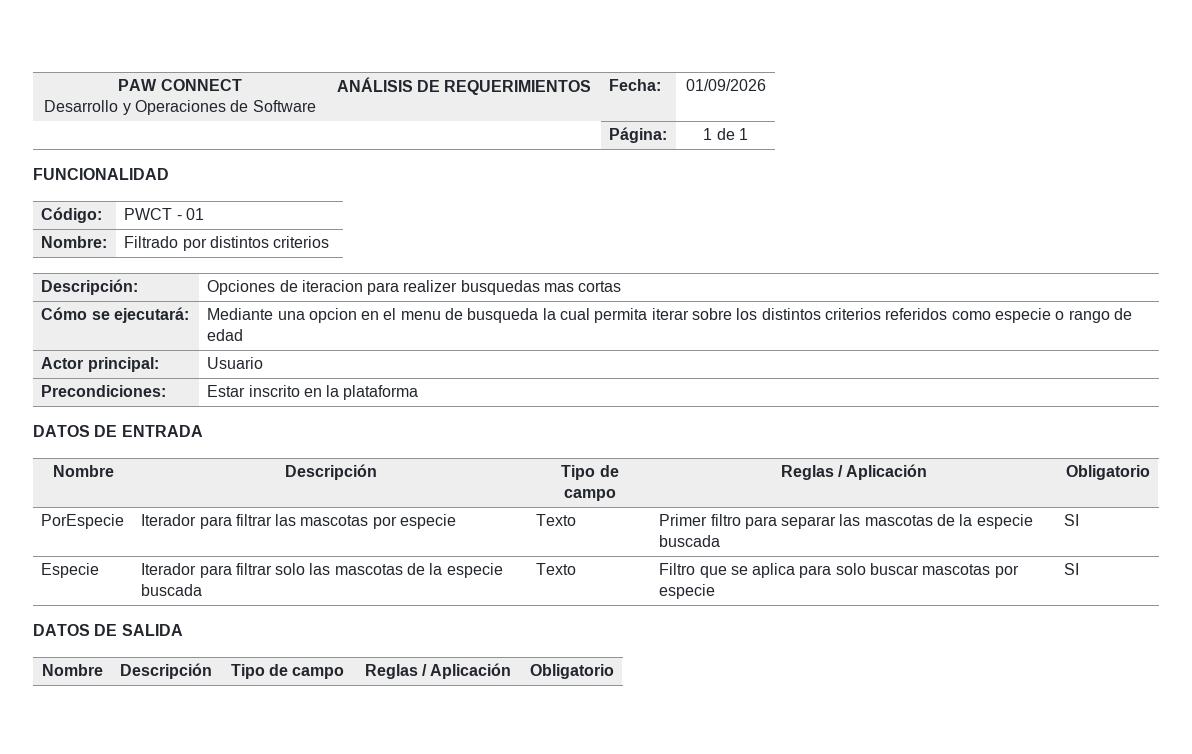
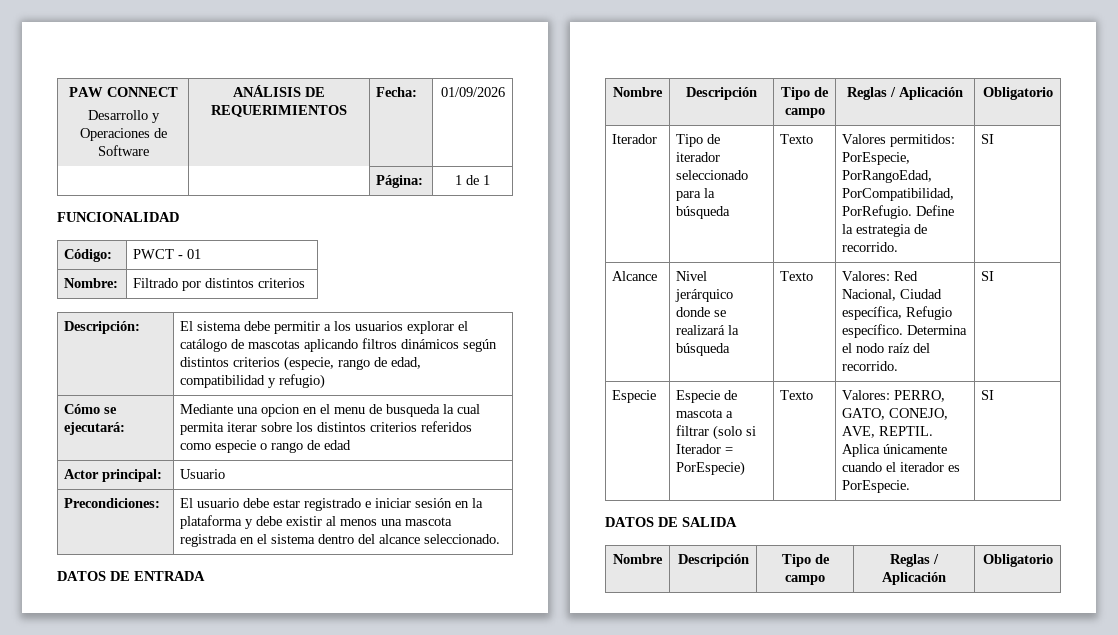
- Descripción: | Opciones de iteracion para realizer busquedas mas cortas
+ Descripción: | El sistema debe permitir a los usuarios explorar el catálogo de mascotas aplicando filtros dinámicos según distintos criterios (especie, rango de edad, compatibilidad y refugio)
- Precondiciones: | Estar inscrito en la plataforma
+ Precondiciones: | El usuario debe estar registrado e iniciar sesión en la plataforma y debe existir al menos una mascota registrada en el sistema dentro del alcance seleccionado.
- PorEspecie | Iterador para filtrar las mascotas por especie | Texto | Primer filtro para separar las mascotas de la especie buscada | SI
- Especie | Iterador para filtrar solo las mascotas de la especie buscada | Texto | Filtro que se aplica para solo buscar mascotas por especie | SI
+ Iterador | Tipo de iterador seleccionado para la búsqueda | Texto | Valores permitidos: PorEspecie, PorRangoEdad, PorCompatibilidad, PorRefugio. Define la estrategia de recorrido. | SI
+ Alcance | Nivel jerárquico donde se realizará la búsqueda | Texto | Valores: Red Nacional, Ciudad específica, Refugio específico. Determina el nodo raíz del recorrido. | SI
+ Especie | Especie de mascota a filtrar (solo si Iterador = PorEspecie) | Texto | Valores: PERRO, GATO, CONEJO, AVE, REPTIL. Aplica únicamente cuando el iterador es PorEspecie. | SI

